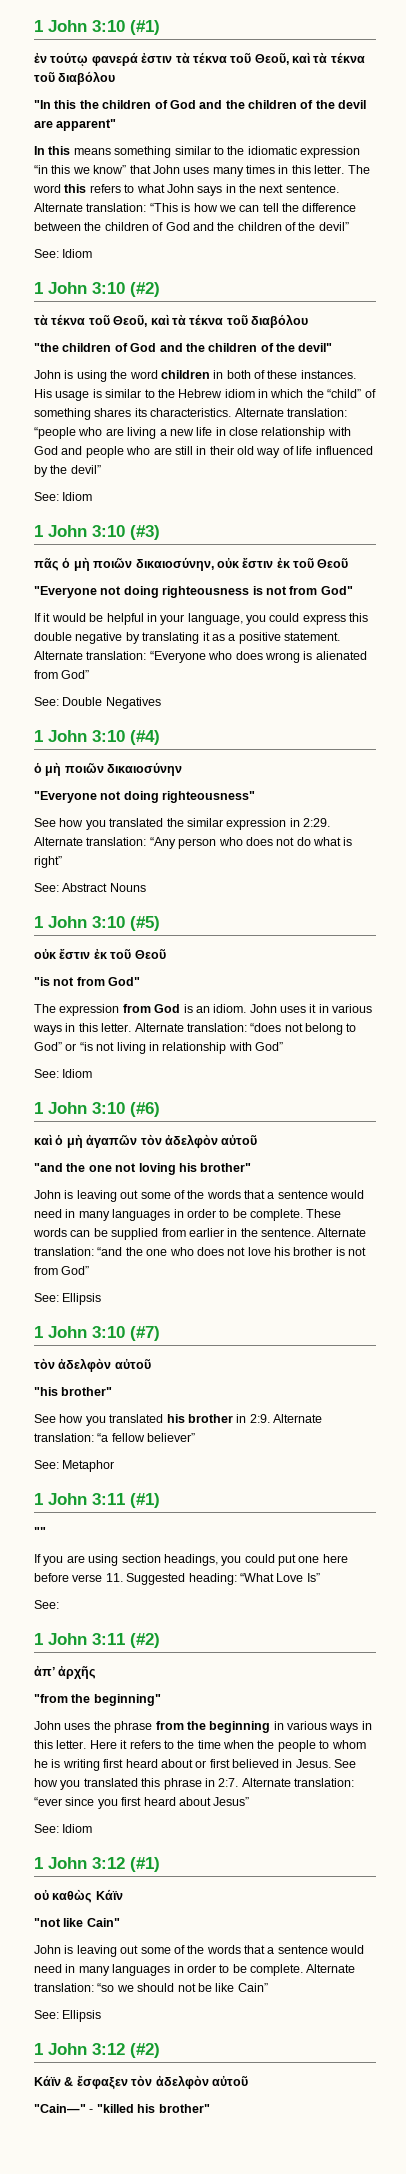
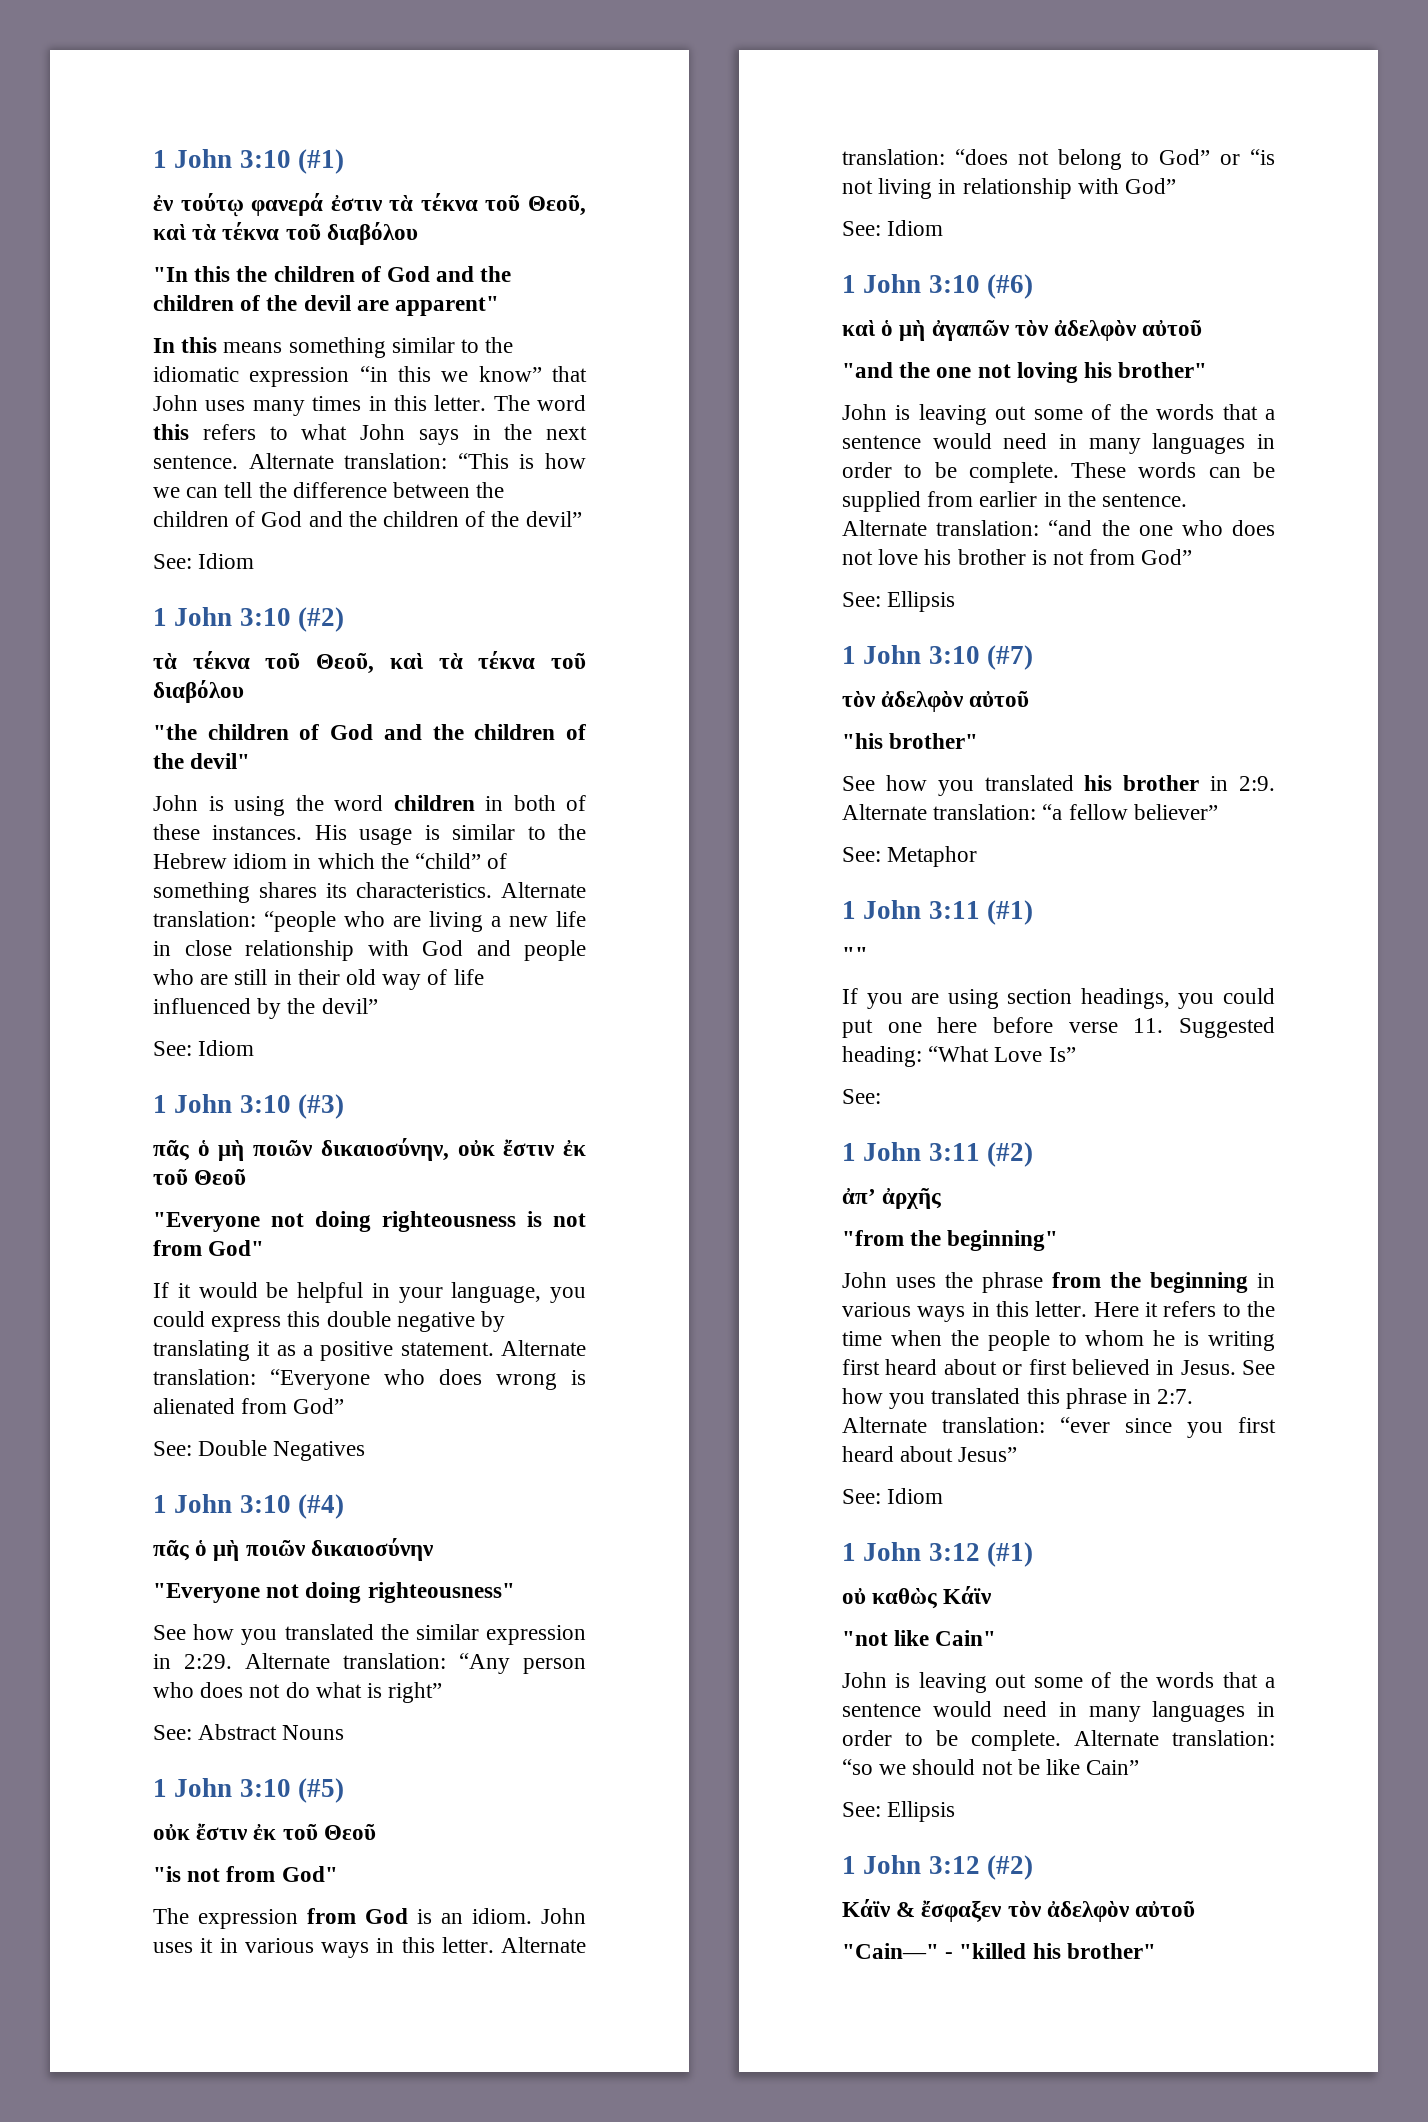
- ὁ μὴ ποιῶν δικαιοσύνην
+ πᾶς ὁ μὴ ποιῶν δικαιοσύνην

